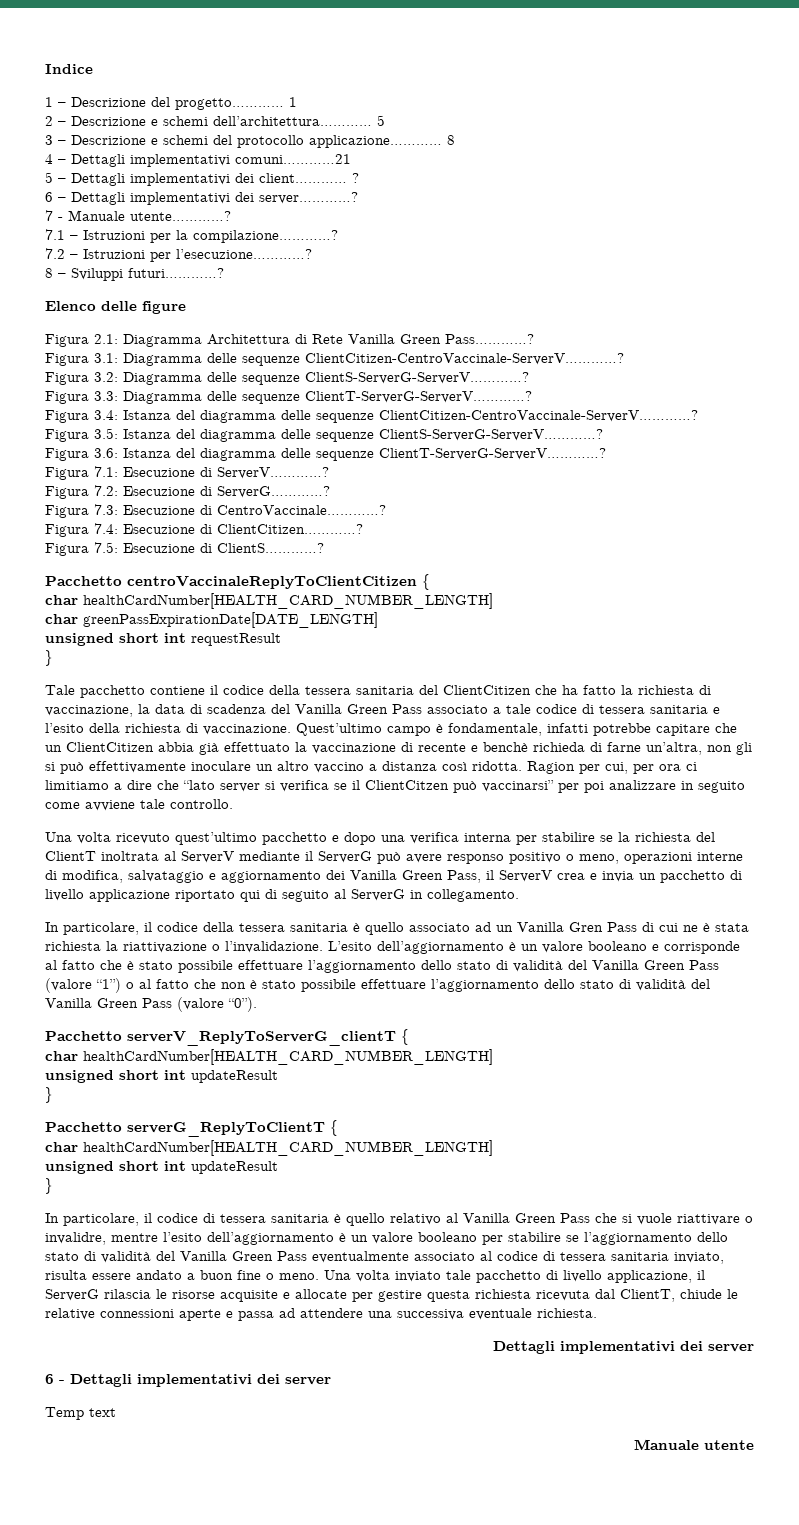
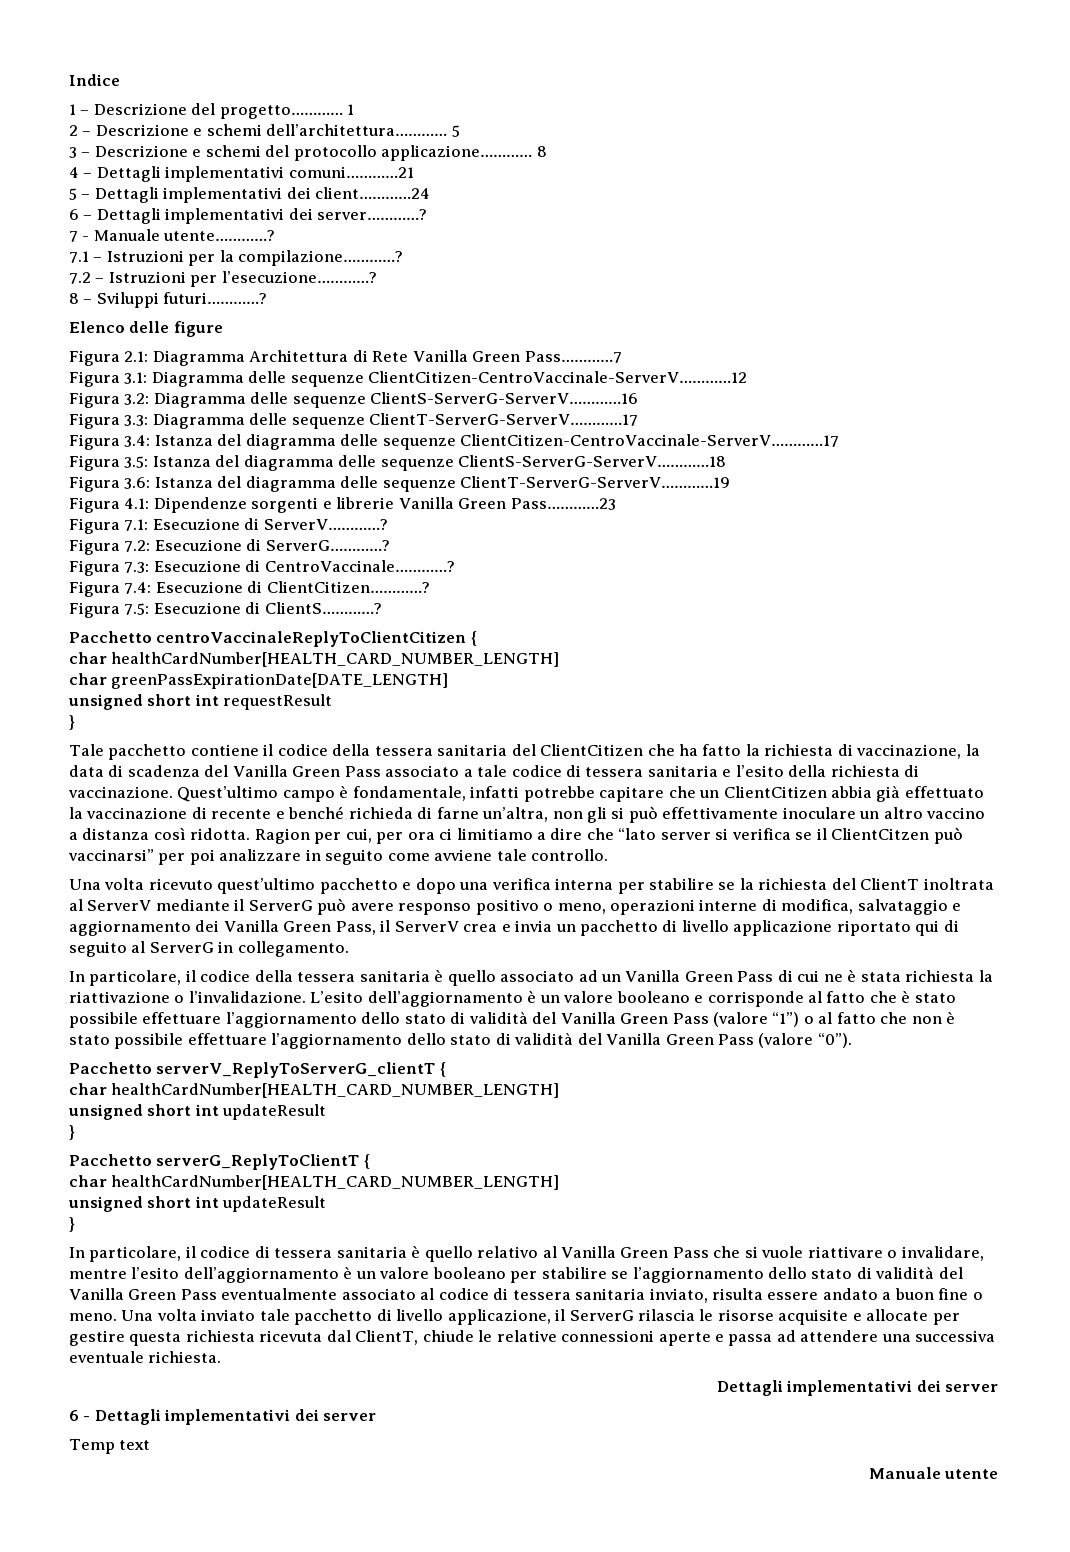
- 5 – Dettagli implementativi dei client………… ?
+ 5 – Dettagli implementativi dei client…………24
- Figura 2.1: Diagramma Architettura di Rete Vanilla Green Pass…………?
+ Figura 2.1: Diagramma Architettura di Rete Vanilla Green Pass…………7
- Figura 3.1: Diagramma delle sequenze ClientCitizen-CentroVaccinale-ServerV…………?
+ Figura 3.1: Diagramma delle sequenze ClientCitizen-CentroVaccinale-ServerV…………12
- Figura 3.2: Diagramma delle sequenze ClientS-ServerG-ServerV…………?
+ Figura 3.2: Diagramma delle sequenze ClientS-ServerG-ServerV…………16
- Figura 3.3: Diagramma delle sequenze ClientT-ServerG-ServerV…………?
+ Figura 3.3: Diagramma delle sequenze ClientT-ServerG-ServerV…………17
- Figura 3.4: Istanza del diagramma delle sequenze ClientCitizen-CentroVaccinale-ServerV…………?
+ Figura 3.4: Istanza del diagramma delle sequenze ClientCitizen-CentroVaccinale-ServerV…………17
- Figura 3.5: Istanza del diagramma delle sequenze ClientS-ServerG-ServerV…………?
+ Figura 3.5: Istanza del diagramma delle sequenze ClientS-ServerG-ServerV…………18
- Figura 3.6: Istanza del diagramma delle sequenze ClientT-ServerG-ServerV…………?
+ Figura 3.6: Istanza del diagramma delle sequenze ClientT-ServerG-ServerV…………19
+ Figura 4.1: Dipendenze sorgenti e librerie Vanilla Green Pass…………23
- Quest’ultimo campo è fondamentale, infatti potrebbe capitare che un ClientCitizen abbia già effettuato la vaccinazione di recente e benchè richieda di farne un’altra, non gli si può effettivamente inoculare un altro vaccino a distanza così ridotta.
+ Quest’ultimo campo è fondamentale, infatti potrebbe capitare che un ClientCitizen abbia già effettuato la vaccinazione di recente e benché richieda di farne un’altra, non gli si può effettivamente inoculare un altro vaccino a distanza così ridotta.
- In particolare, il codice della tessera sanitaria è quello associato ad un Vanilla Gren Pass di cui ne è stata richiesta la riattivazione o l’invalidazione.
+ In particolare, il codice della tessera sanitaria è quello associato ad un Vanilla Green Pass di cui ne è stata richiesta la riattivazione o l’invalidazione.
- In particolare, il codice di tessera sanitaria è quello relativo al Vanilla Green Pass che si vuole riattivare o invalidre, mentre l’esito dell’aggiornamento è un valore booleano per stabilire se l’aggiornamento dello stato di validità del Vanilla Green Pass eventualmente associato al codice di tessera sanitaria inviato, risulta essere andato a buon fine o meno.
+ In particolare, il codice di tessera sanitaria è quello relativo al Vanilla Green Pass che si vuole riattivare o invalidare, mentre l’esito dell’aggiornamento è un valore booleano per stabilire se l’aggiornamento dello stato di validità del Vanilla Green Pass eventualmente associato al codice di tessera sanitaria inviato, risulta essere andato a buon fine o meno.

